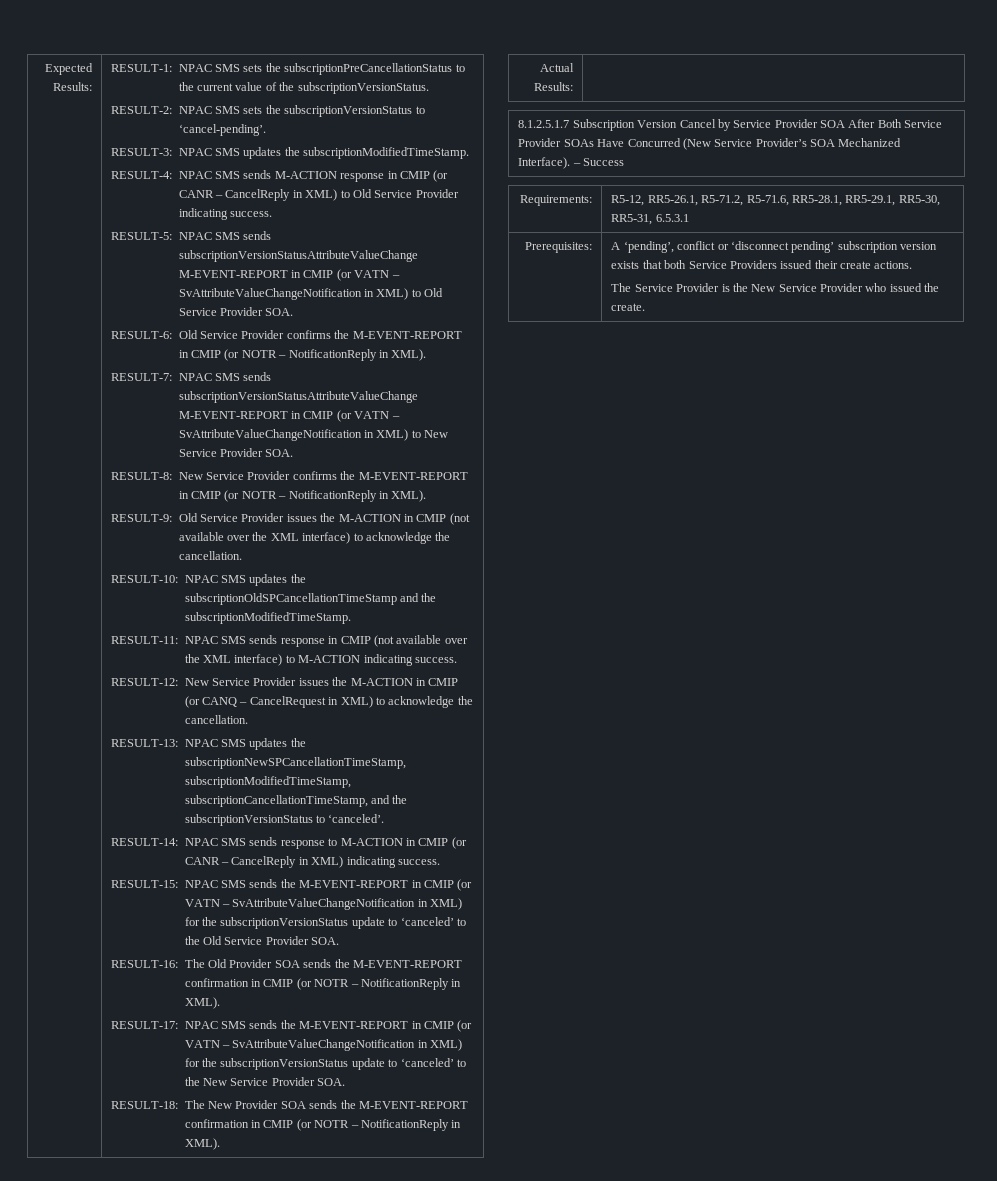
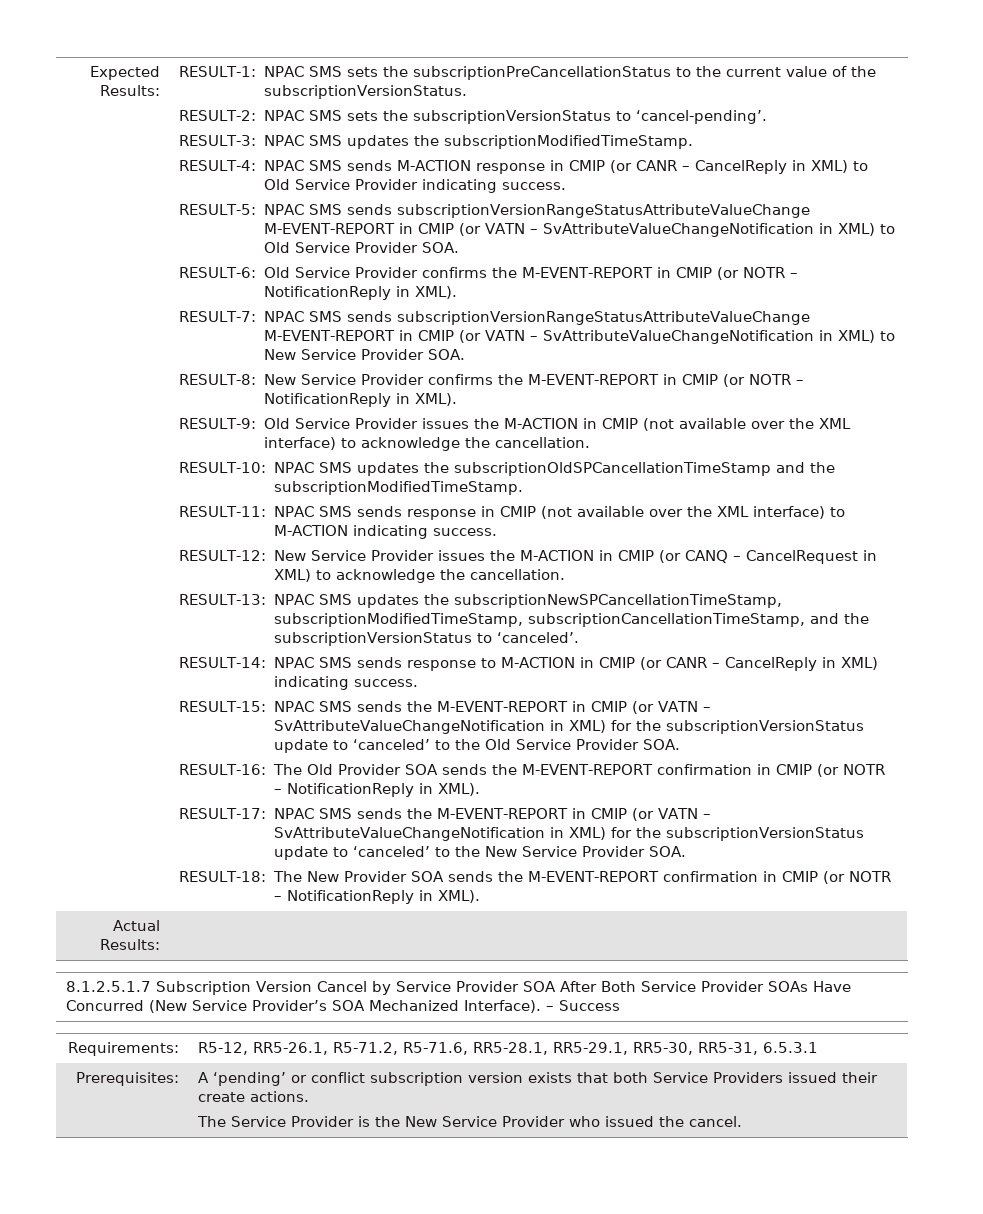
- RESULT-5: NPAC SMS sends subscriptionVersionStatusAttributeValueChange M-EVENT-REPORT in CMIP (or VATN – SvAttributeValueChangeNotification in XML) to Old Service Provider SOA.
+ RESULT-5: NPAC SMS sends subscriptionVersionRangeStatusAttributeValueChange M-EVENT-REPORT in CMIP (or VATN – SvAttributeValueChangeNotification in XML) to Old Service Provider SOA.
- RESULT-7: NPAC SMS sends subscriptionVersionStatusAttributeValueChange M-EVENT-REPORT in CMIP (or VATN – SvAttributeValueChangeNotification in XML) to New Service Provider SOA.
+ RESULT-7: NPAC SMS sends subscriptionVersionRangeStatusAttributeValueChange M-EVENT-REPORT in CMIP (or VATN – SvAttributeValueChangeNotification in XML) to New Service Provider SOA.
- Prerequisites: | A ‘pending’, conflict or ‘disconnect pending’ subscription version exists that both Service Providers issued their create actions.
- The Service Provider is the New Service Provider who issued the create.
+ Prerequisites: | A ‘pending’ or conflict subscription version exists that both Service Providers issued their create actions.
+ The Service Provider is the New Service Provider who issued the cancel.

